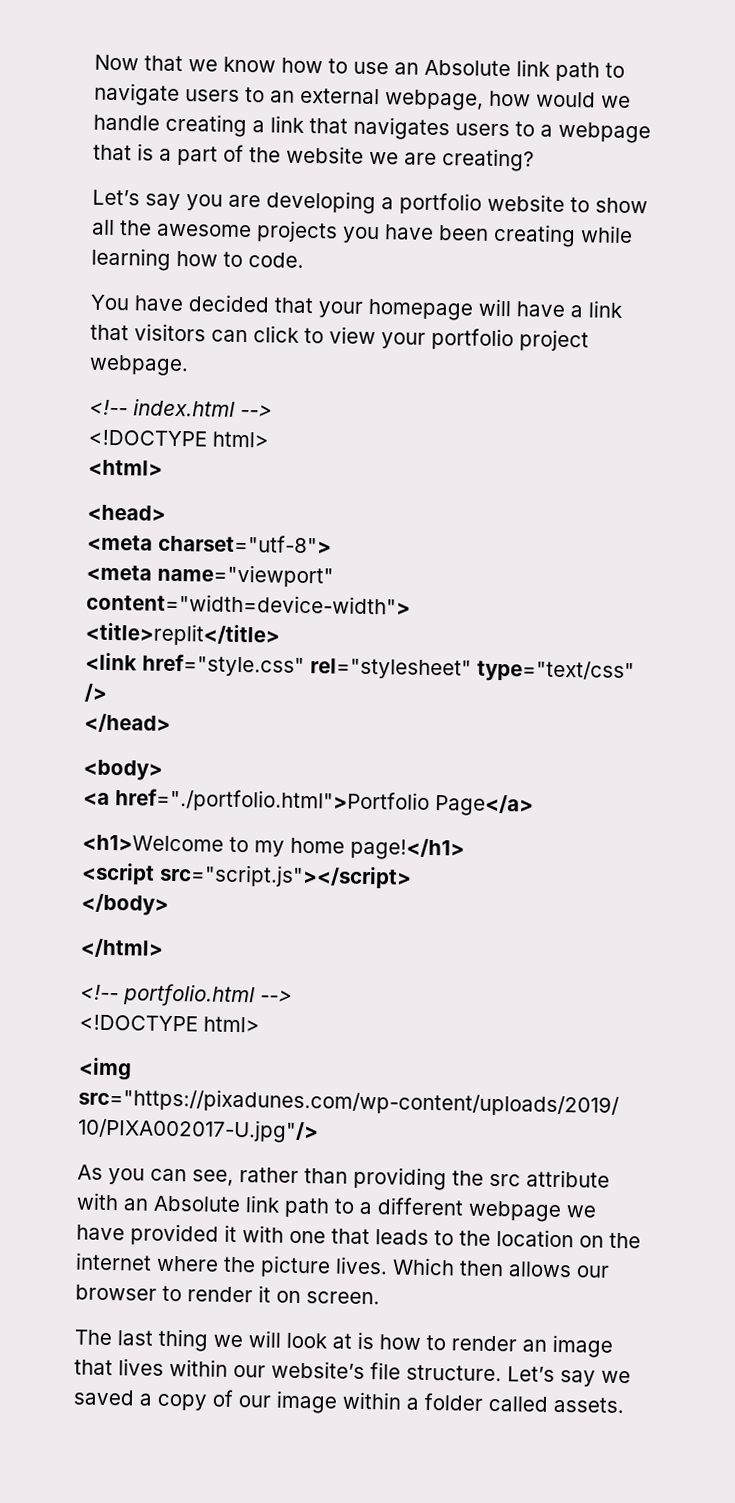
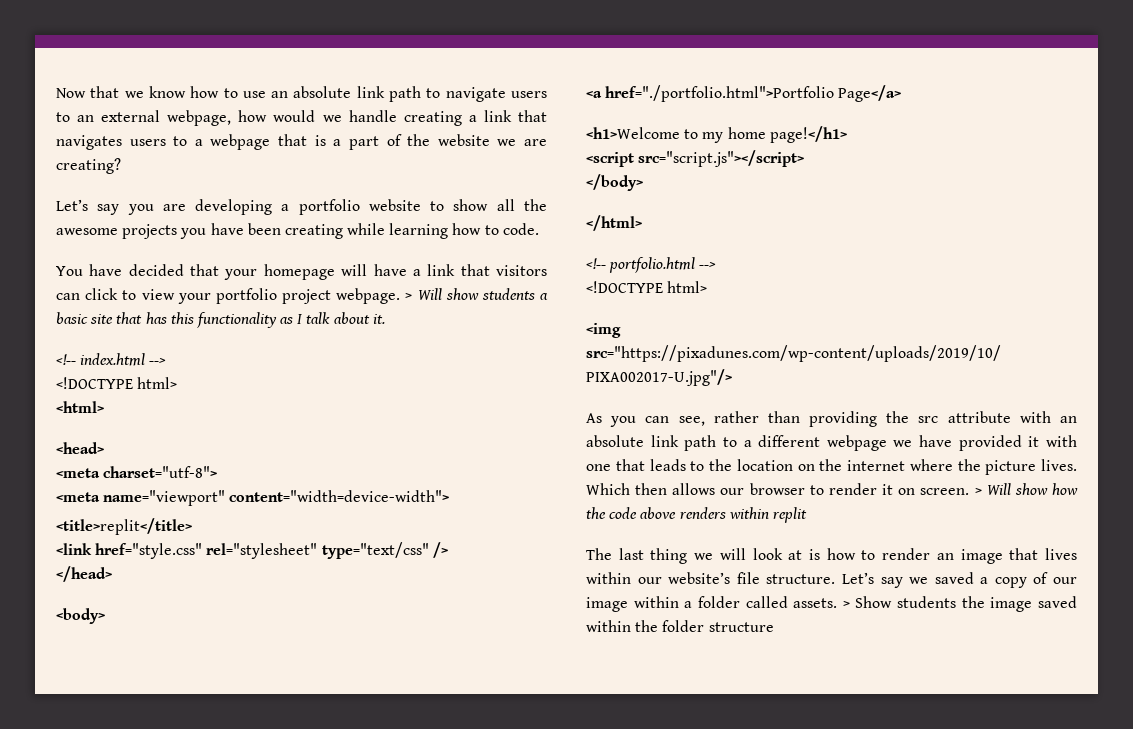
- Now that we know how to use an Absolute link path to navigate users to an external webpage, how would we handle creating a link that navigates users to a webpage that is a part of the website we are creating?
+ Now that we know how to use an absolute link path to navigate users to an external webpage, how would we handle creating a link that navigates users to a webpage that is a part of the website we are creating?
+ > Will show students a basic site that has this functionality as I talk about it.
- As you can see, rather than providing the src attribute with an Absolute link path to a different webpage we have provided it with one that leads to the location on the internet where the picture lives.
+ As you can see, rather than providing the src attribute with an absolute link path to a different webpage we have provided it with one that leads to the location on the internet where the picture lives.
+ > Will show how the code above renders within replit
+ > Show students the image saved within the folder structure

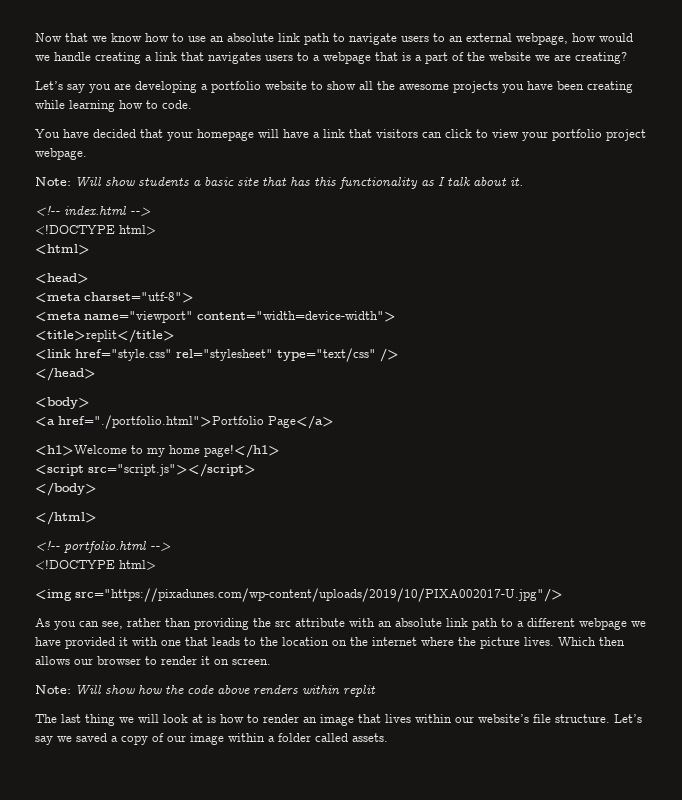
- You have decided that your homepage will have a link that visitors can click to view your portfolio project webpage. > Will show students a basic site that has this functionality as I talk about it.
+ You have decided that your homepage will have a link that visitors can click to view your portfolio project webpage.
+ Note: Will show students a basic site that has this functionality as I talk about it.
- Which then allows our browser to render it on screen. > Will show how the code above renders within replit
+ Which then allows our browser to render it on screen.
+ Note: Will show how the code above renders within replit
- > Show students the image saved within the folder structure

